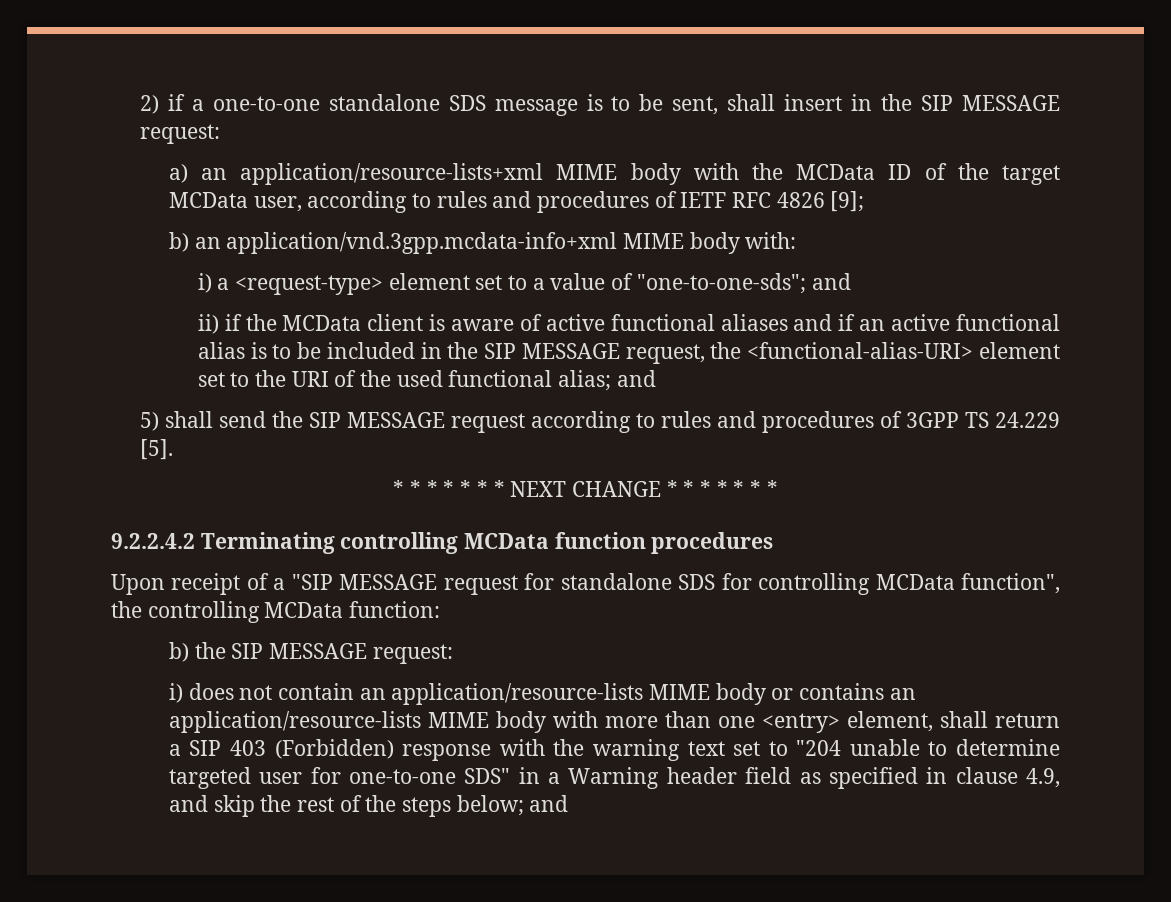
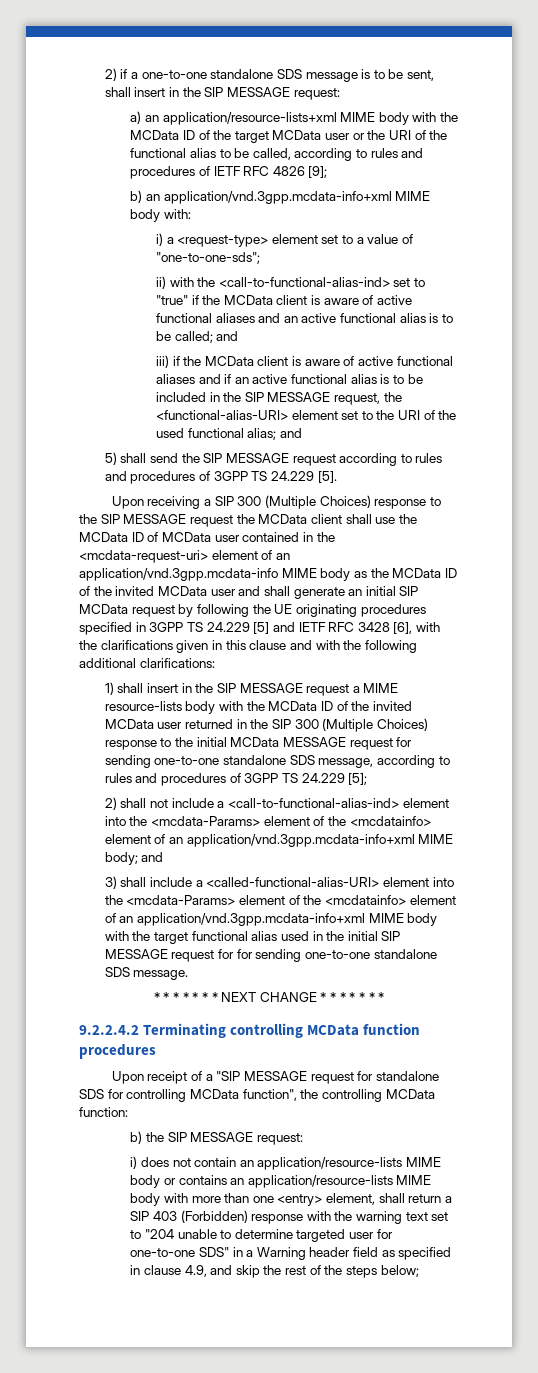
- a) an application/resource-lists+xml MIME body with the MCData ID of the target MCData user, according to rules and procedures of IETF RFC 4826 [9];
+ a) an application/resource-lists+xml MIME body with the MCData ID of the target MCData user or the URI of the functional alias to be called, according to rules and procedures of IETF RFC 4826 [9];
- i) a <request-type> element set to a value of "one-to-one-sds"; and
- ii) if the MCData client is aware of active functional aliases and if an active functional alias is to be included in the SIP MESSAGE request, the <functional-alias-URI> element set to the URI of the used functional alias; and
+ i) a <request-type> element set to a value of "one-to-one-sds";
+ ii) with the <call-to-functional-alias-ind> set to "true" if the MCData client is aware of active functional aliases and an active functional alias is to be called; and
+ iii) if the MCData client is aware of active functional aliases and if an active functional alias is to be included in the SIP MESSAGE request, the <functional-alias-URI> element set to the URI of the used functional alias; and
+ Upon receiving a SIP 300 (Multiple Choices) response to the SIP MESSAGE request the MCData client shall use the MCData ID of MCData user contained in the <mcdata-request-uri> element of an application/vnd.3gpp.mcdata-info MIME body as the MCData ID of the invited MCData user and shall generate an initial SIP MCData request by following the UE originating procedures specified in 3GPP TS 24.229 [5] and IETF RFC 3428 [6], with the clarifications given in this clause and with the following additional clarifications:
+ 1) shall insert in the SIP MESSAGE request a MIME resource-lists body with the MCData ID of the invited MCData user returned in the SIP 300 (Multiple Choices) response to the initial MCData MESSAGE request for sending one-to-one standalone SDS message, according to rules and procedures of 3GPP TS 24.229 [5];
+ 2) shall not include a <call-to-functional-alias-ind> element into the <mcdata-Params> element of the <mcdatainfo> element of an application/vnd.3gpp.mcdata-info+xml MIME body; and
+ 3) shall include a <called-functional-alias-URI> element into the <mcdata-Params> element of the <mcdatainfo> element of an application/vnd.3gpp.mcdata-info+xml MIME body with the target functional alias used in the initial SIP MESSAGE request for for sending one-to-one standalone SDS message.
- i) does not contain an application/resource-lists MIME body or contains an application/resource-lists MIME body with more than one <entry> element, shall return a SIP 403 (Forbidden) response with the warning text set to "204 unable to determine targeted user for one-to-one SDS" in a Warning header field as specified in clause 4.9, and skip the rest of the steps below; and
+ i) does not contain an application/resource-lists MIME body or contains an application/resource-lists MIME body with more than one <entry> element, shall return a SIP 403 (Forbidden) response with the warning text set to "204 unable to determine targeted user for one-to-one SDS" in a Warning header field as specified in clause 4.9, and skip the rest of the steps below;

